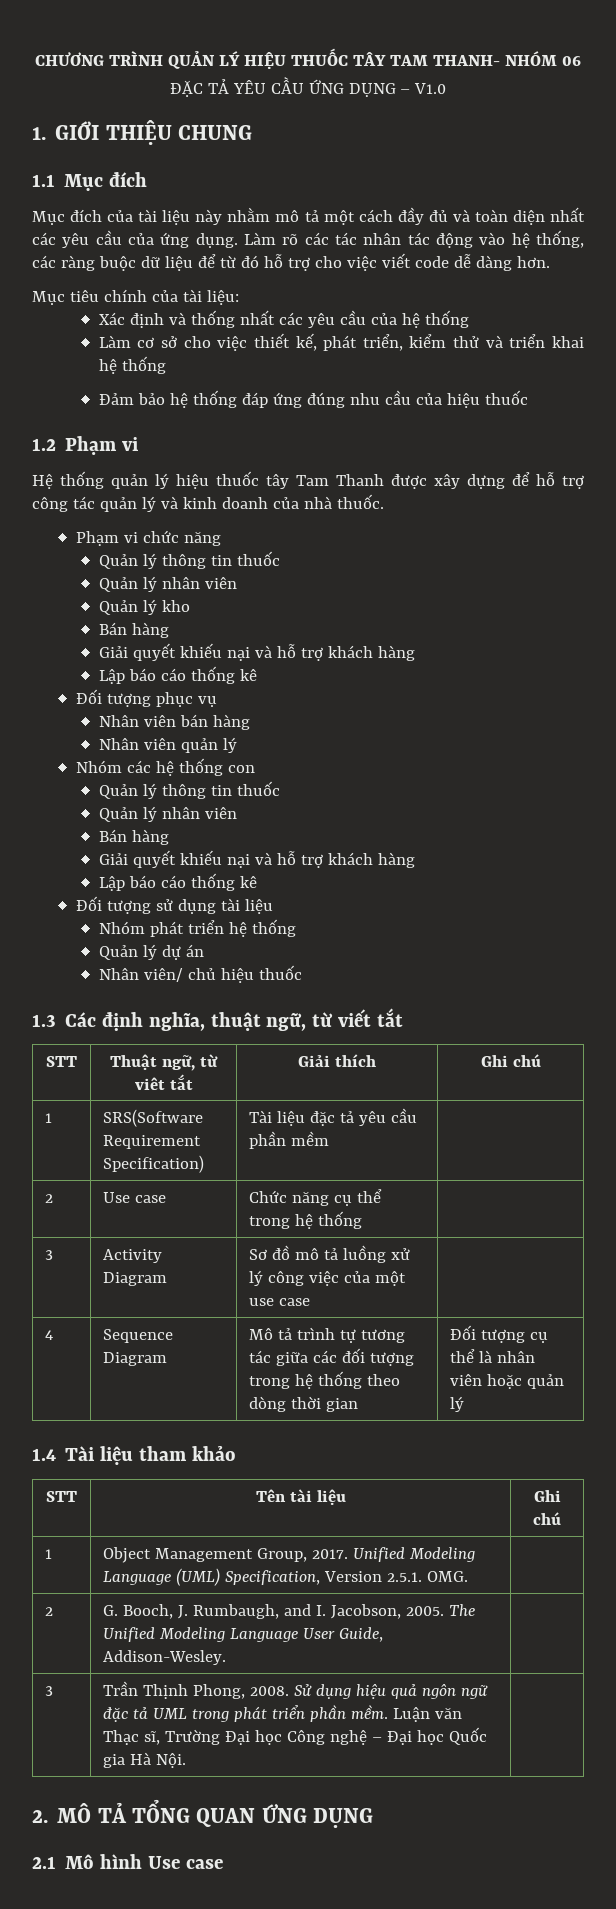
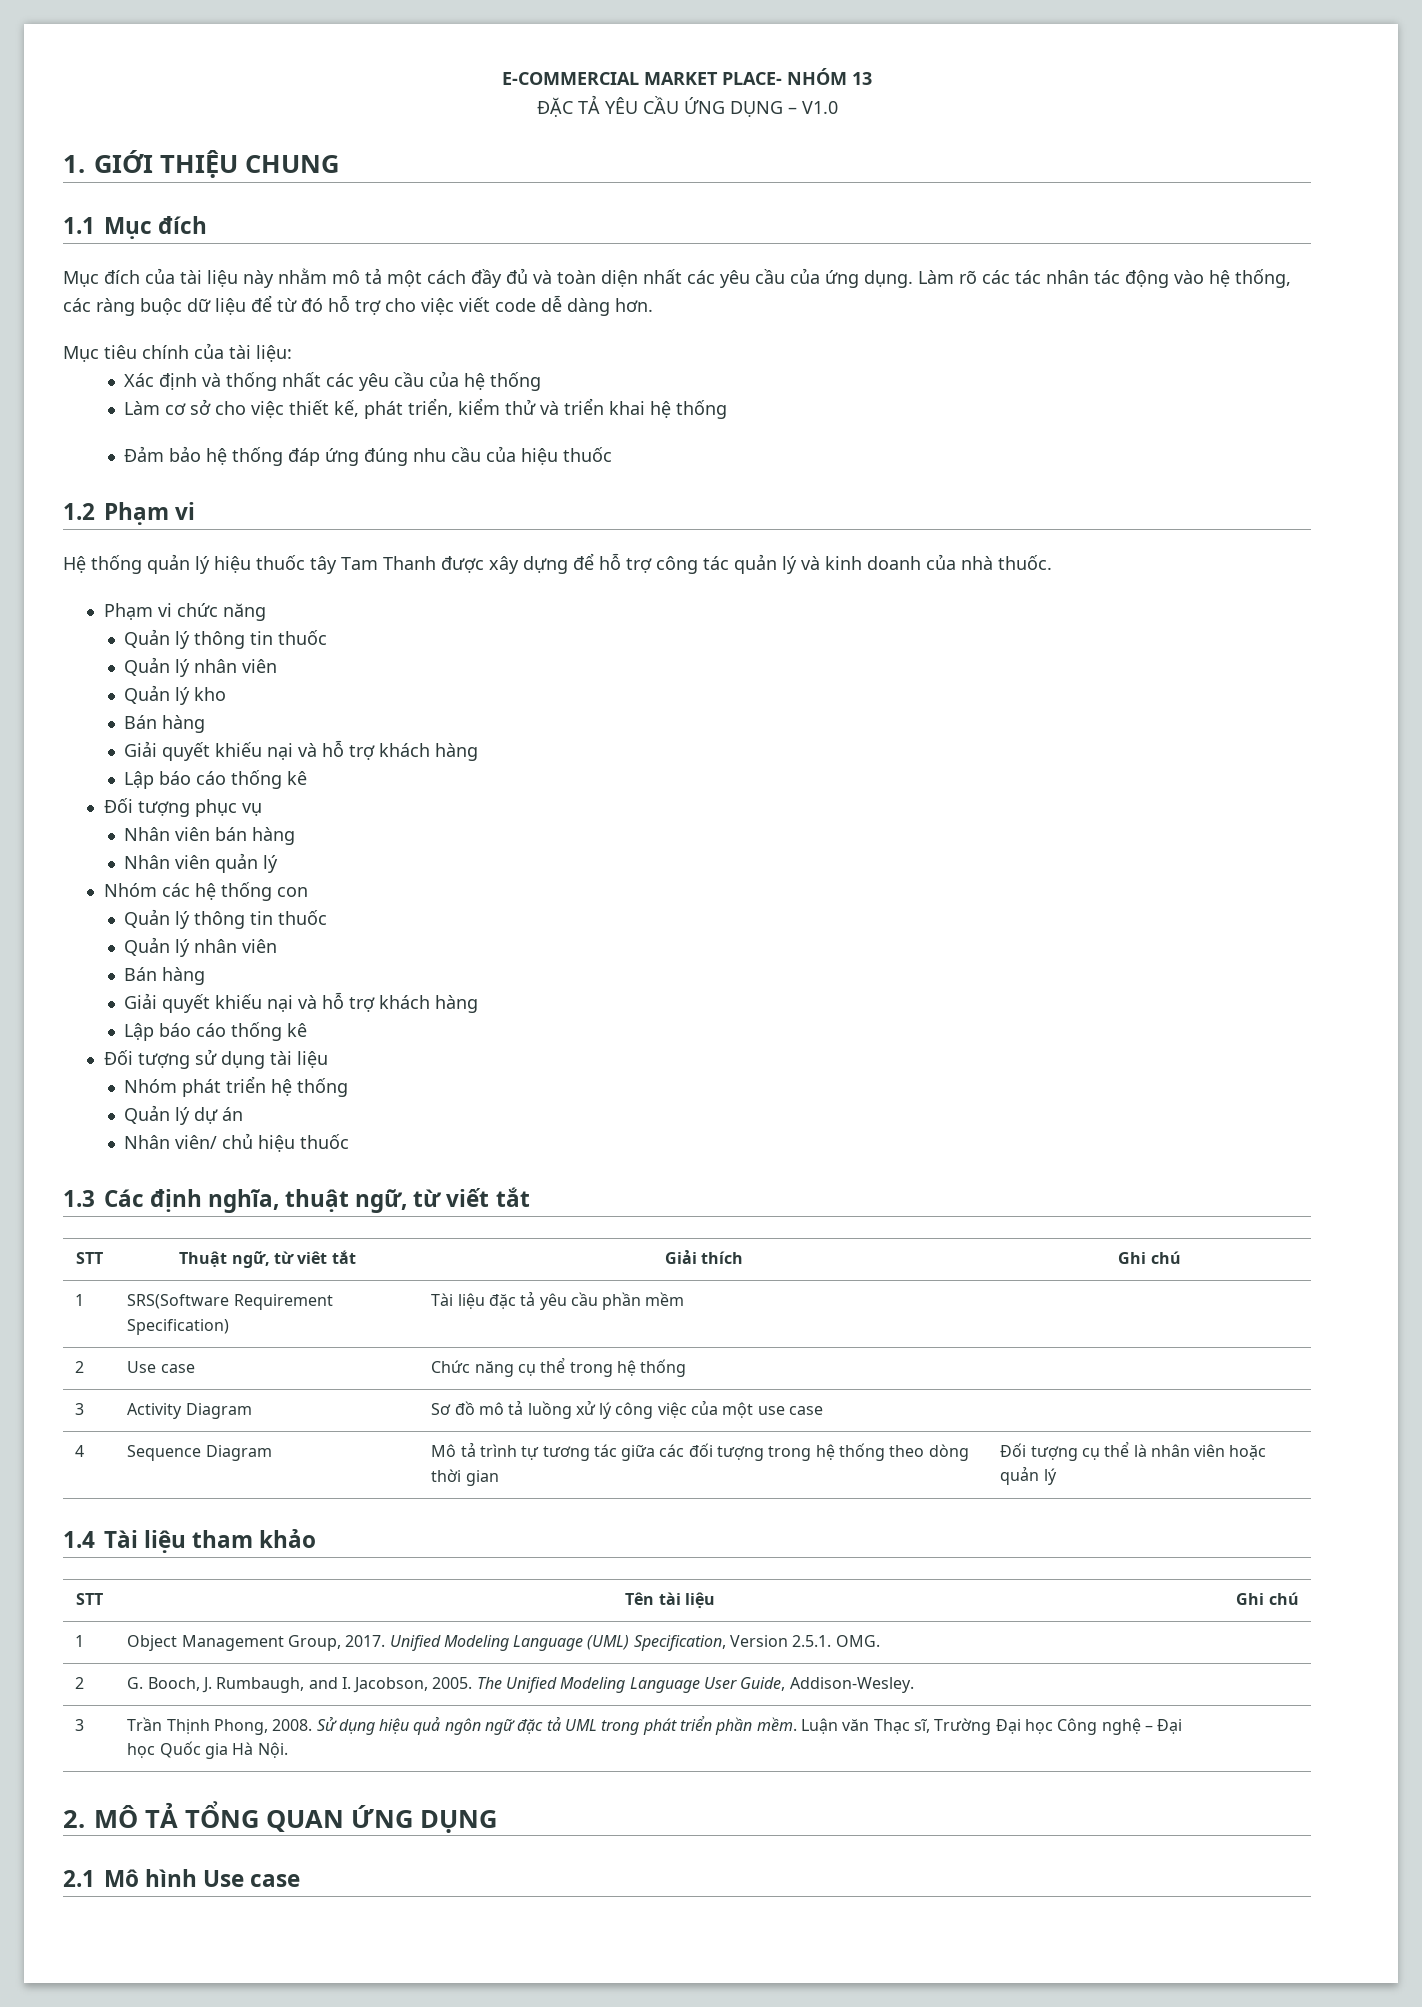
- CHƯƠNG TRÌNH QUẢN LÝ HIỆU THUỐC TÂY TAM THANH- NHÓM 06
+ E-COMMERCIAL MARKET PLACE- NHÓM 13

